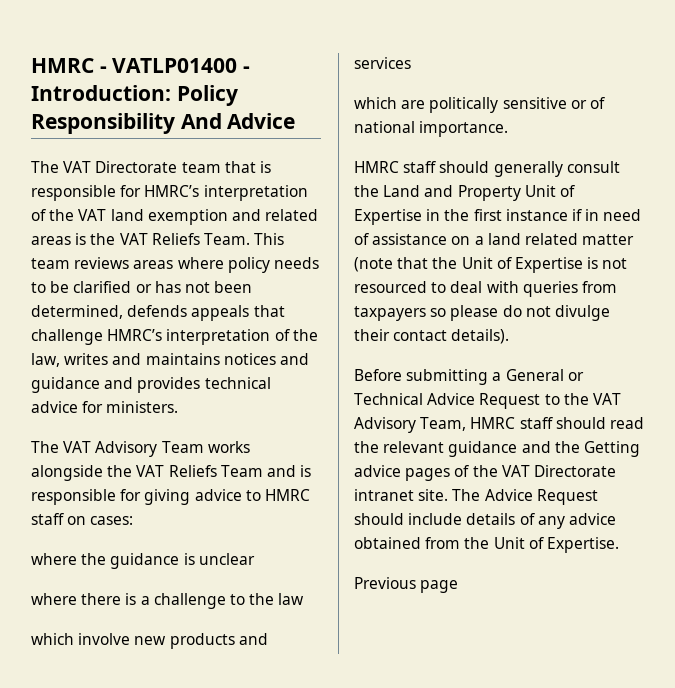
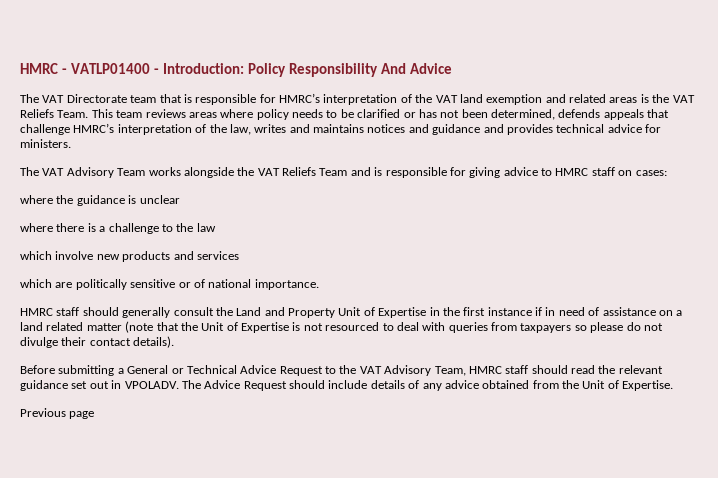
- Before submitting a General or Technical Advice Request to the VAT Advisory Team, HMRC staff should read the relevant guidance and the Getting advice pages of the VAT Directorate intranet site.
+ Before submitting a General or Technical Advice Request to the VAT Advisory Team, HMRC staff should read the relevant guidance set out in VPOLADV.

